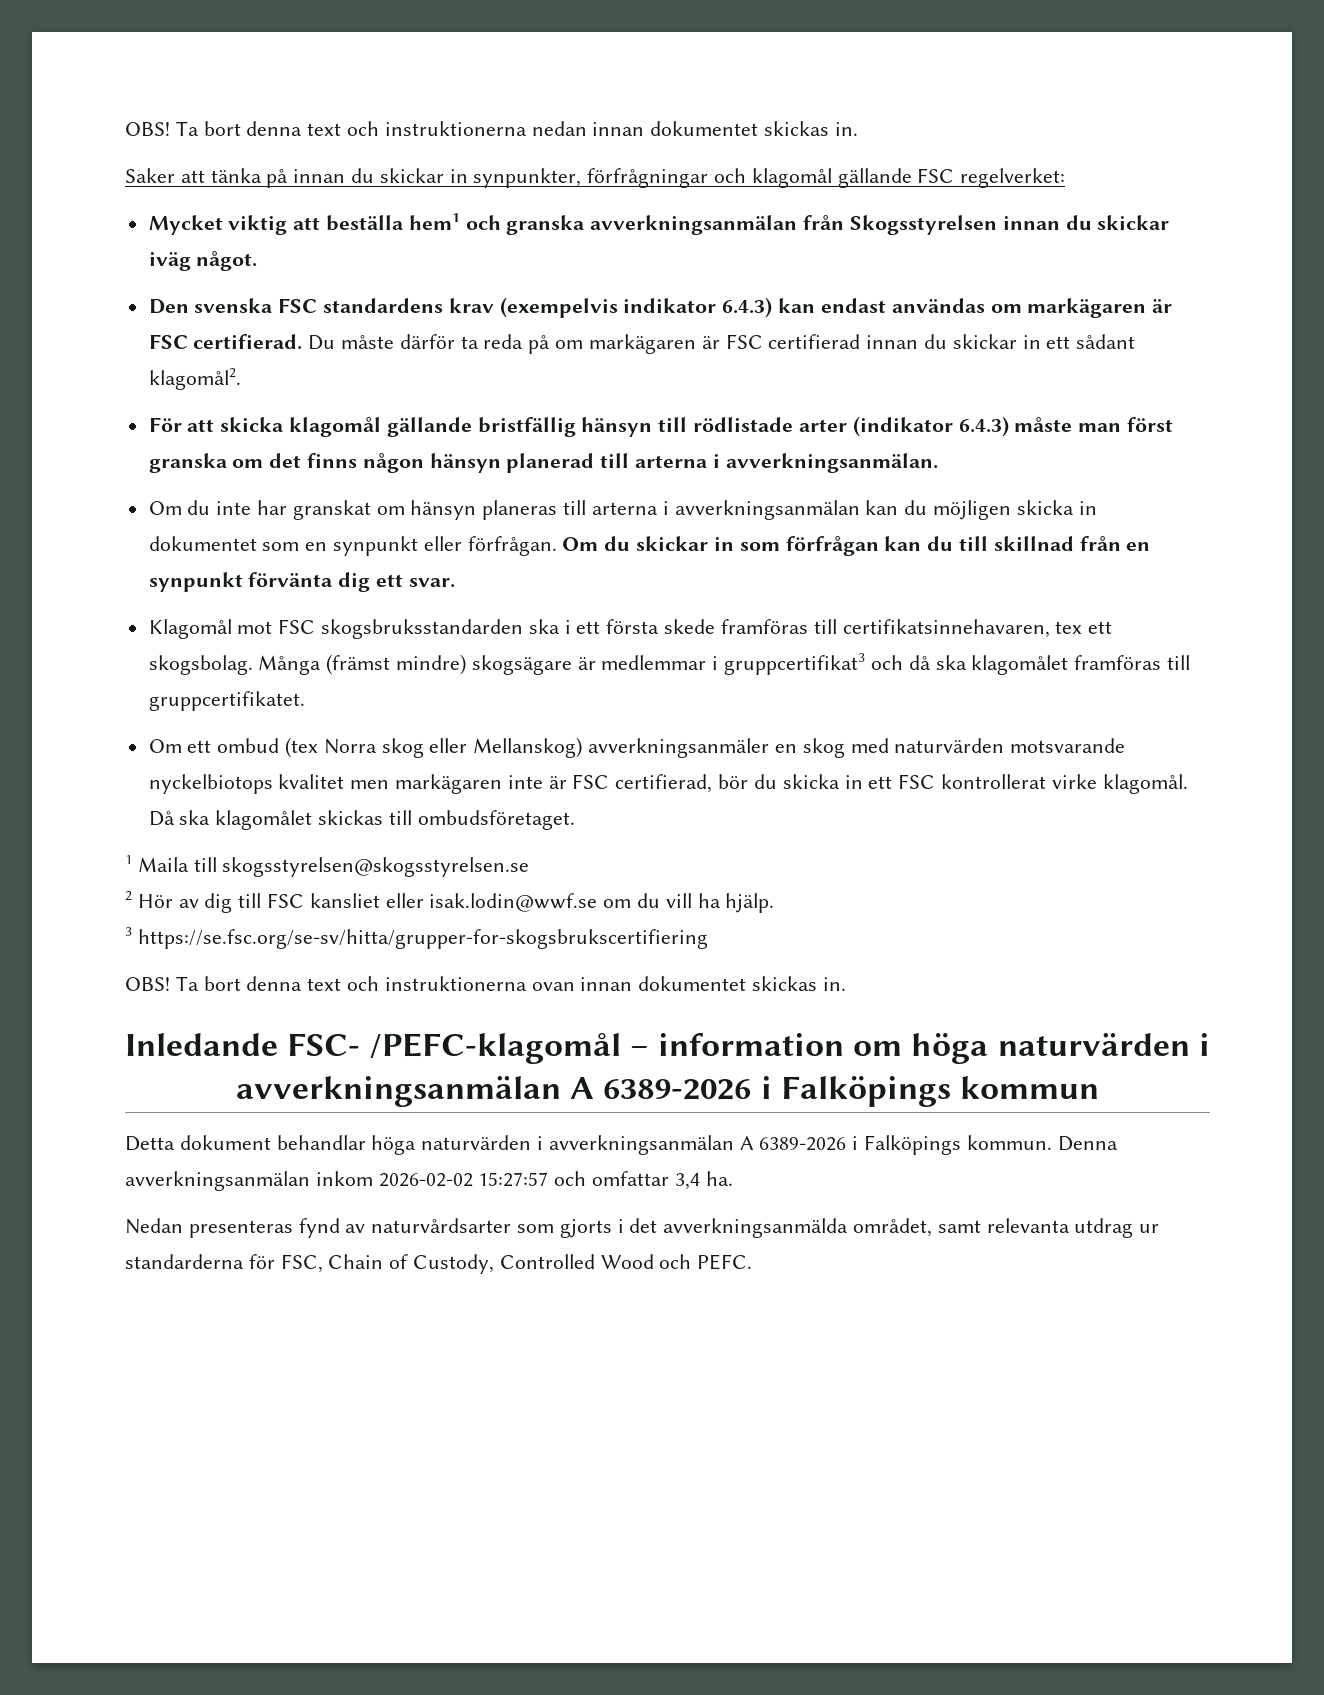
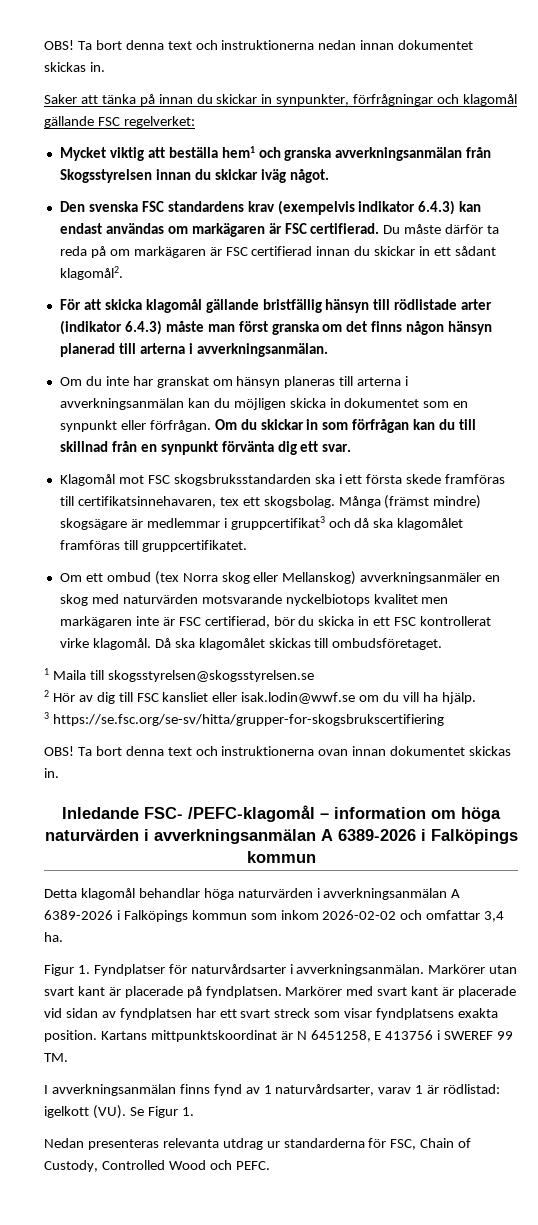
- Detta dokument behandlar höga naturvärden i avverkningsanmälan A 6389-2026 i Falköpings kommun. Denna avverkningsanmälan inkom 2026-02-02 15:27:57 och omfattar 3,4 ha.
+ Detta klagomål behandlar höga naturvärden i avverkningsanmälan A 6389-2026 i Falköpings kommun som inkom 2026-02-02 och omfattar 3,4 ha.
- Nedan presenteras fynd av naturvårdsarter som gjorts i det avverkningsanmälda området, samt relevanta utdrag ur standarderna för FSC, Chain of Custody, Controlled Wood och PEFC.
+ Figur 1. Fyndplatser för naturvårdsarter i avverkningsanmälan. Markörer utan svart kant är placerade på fyndplatsen. Markörer med svart kant är placerade vid sidan av fyndplatsen har ett svart streck som visar fyndplatsens exakta position. Kartans mittpunktskoordinat är N 6451258, E 413756 i SWEREF 99 TM.
+ I avverkningsanmälan finns fynd av 1 naturvårdsarter, varav 1 är rödlistad: igelkott (VU). Se Figur 1.
+ Nedan presenteras relevanta utdrag ur standarderna för FSC, Chain of Custody, Controlled Wood och PEFC.

